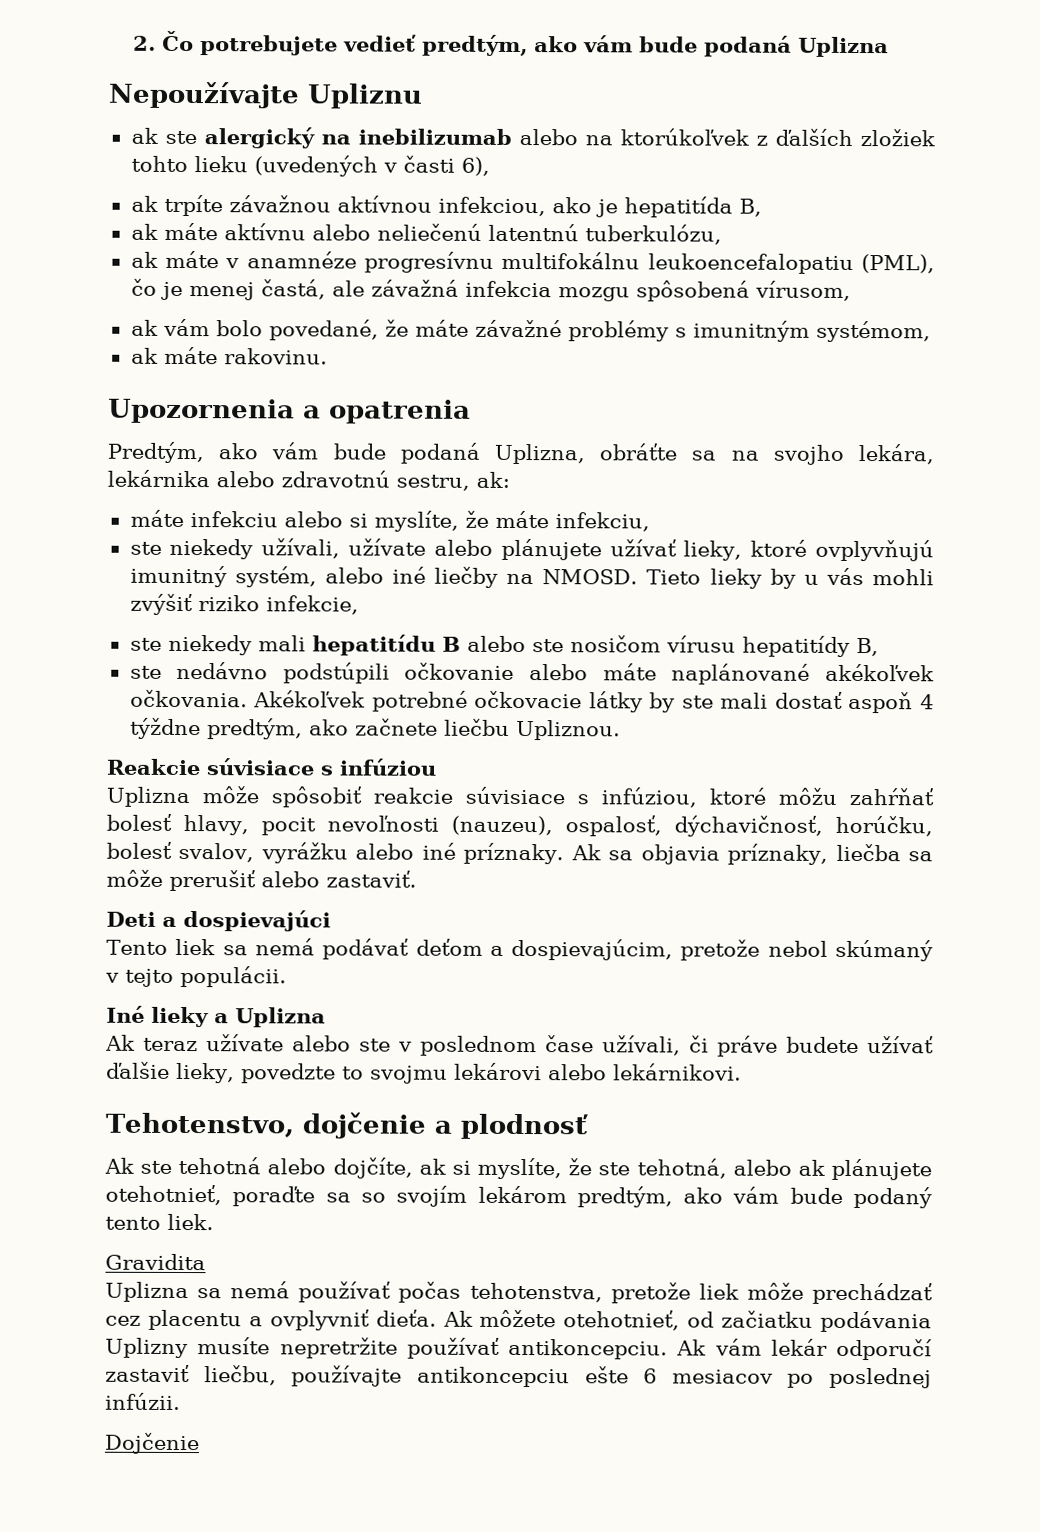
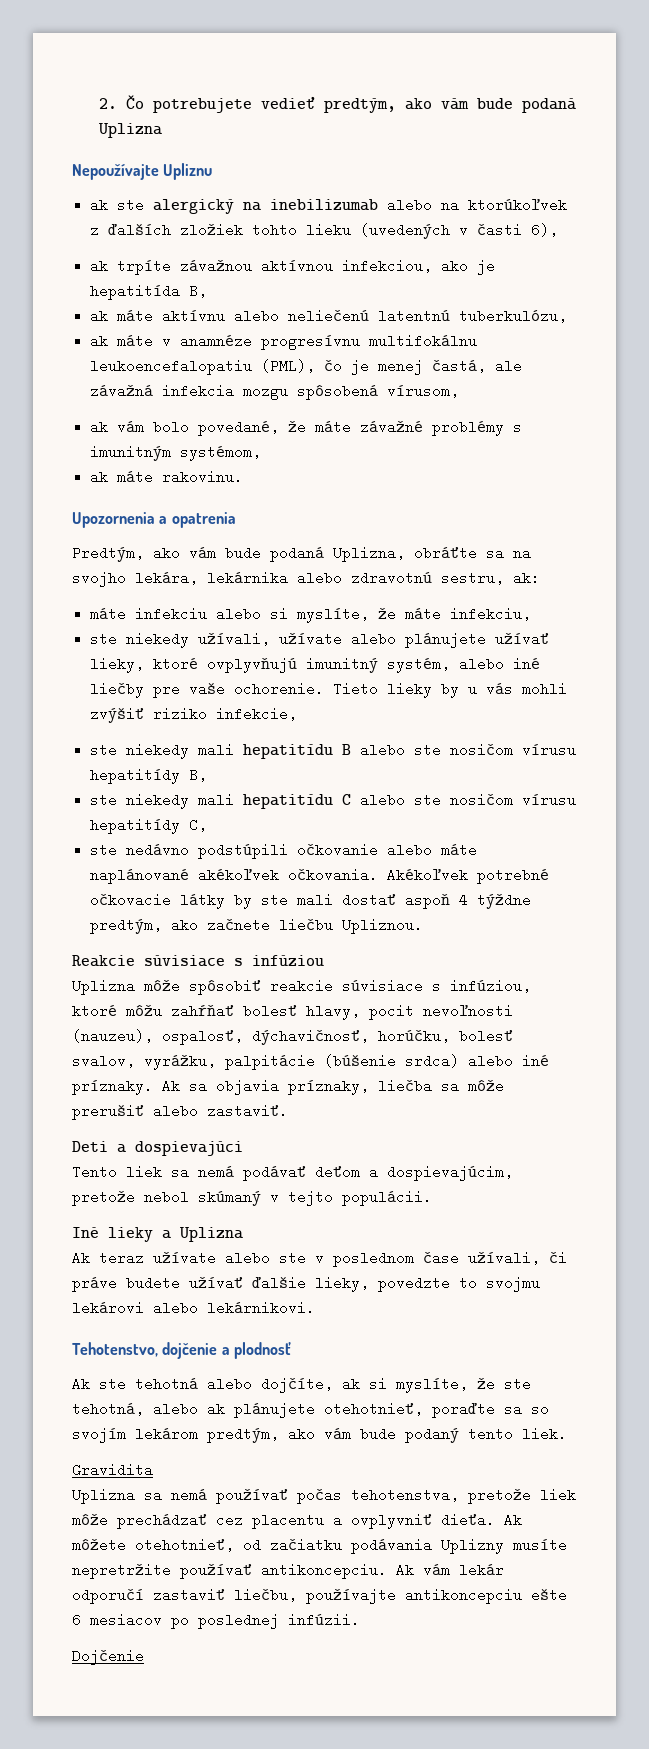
- ste niekedy užívali, užívate alebo plánujete užívať lieky, ktoré ovplyvňujú imunitný systém, alebo iné liečby na NMOSD.
+ ste niekedy užívali, užívate alebo plánujete užívať lieky, ktoré ovplyvňujú imunitný systém, alebo iné liečby pre vaše ochorenie.
+ ste niekedy mali hepatitídu C alebo ste nosičom vírusu hepatitídy C,
- Uplizna môže spôsobiť reakcie súvisiace s infúziou, ktoré môžu zahŕňať bolesť hlavy, pocit nevoľnosti (nauzeu), ospalosť, dýchavičnosť, horúčku, bolesť svalov, vyrážku alebo iné príznaky.
+ Uplizna môže spôsobiť reakcie súvisiace s infúziou, ktoré môžu zahŕňať bolesť hlavy, pocit nevoľnosti (nauzeu), ospalosť, dýchavičnosť, horúčku, bolesť svalov, vyrážku, palpitácie (búšenie srdca) alebo iné príznaky.

